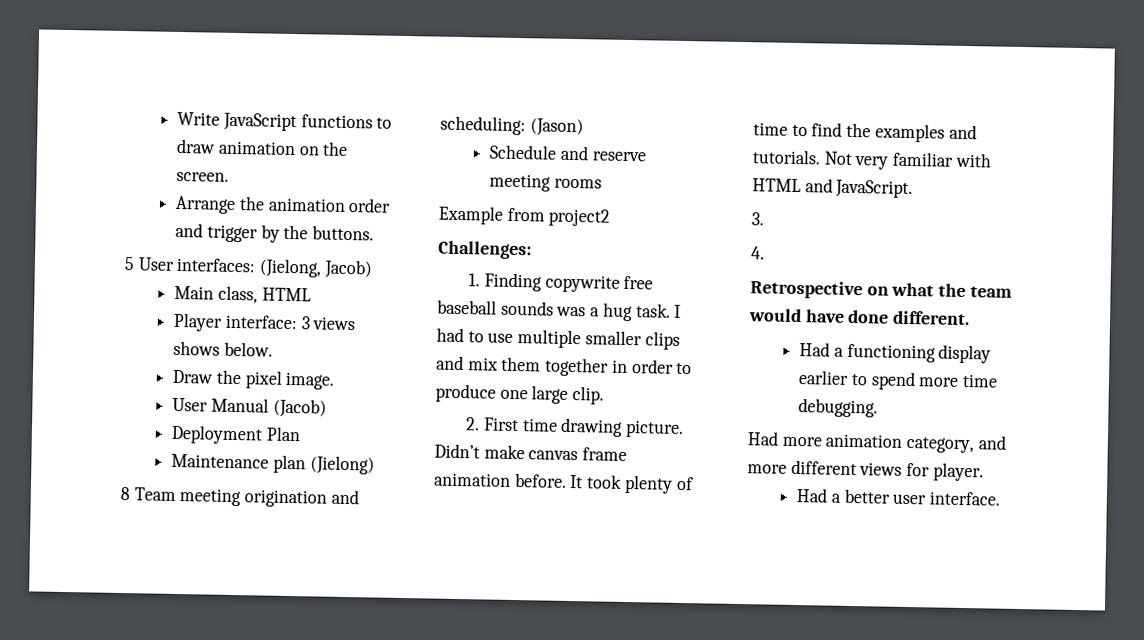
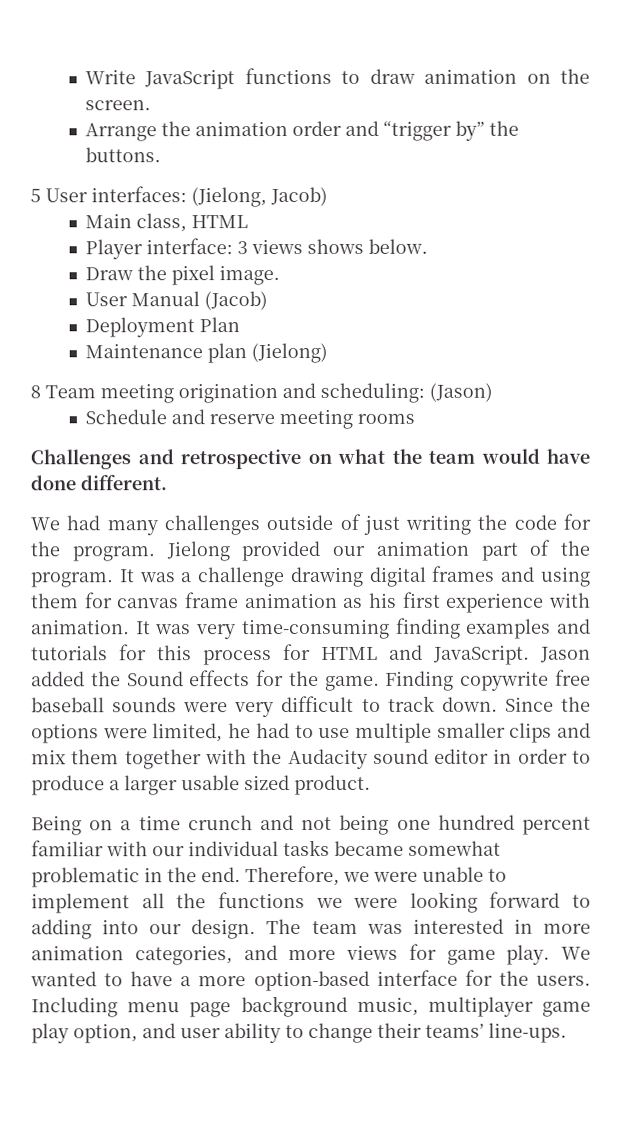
- Arrange the animation order and trigger by the buttons.
+ Arrange the animation order and “trigger by” the buttons.
- Example from project2
- Challenges:
- 1. Finding copywrite free baseball sounds was a hug task. I had to use multiple smaller clips and mix them together in order to produce one large clip.
- 2. First time drawing picture. Didn’t make canvas frame animation before. It took plenty of time to find the examples and tutorials. Not very familiar with HTML and JavaScript.
- 3.
- 4.
- Retrospective on what the team would have done different.
- Had a functioning display earlier to spend more time debugging.
- Had more animation category, and more different views for player.
- Had a better user interface.
+ Challenges and retrospective on what the team would have done different.
+ We had many challenges outside of just writing the code for the program. Jielong provided our animation part of the program. It was a challenge drawing digital frames and using them for canvas frame animation as his first experience with animation. It was very time-consuming finding examples and tutorials for this process for HTML and JavaScript. Jason added the Sound effects for the game. Finding copywrite free baseball sounds were very difficult to track down. Since the options were limited, he had to use multiple smaller clips and mix them together with the Audacity sound editor in order to produce a larger usable sized product.
+ Being on a time crunch and not being one hundred percent familiar with our individual tasks became somewhat problematic in the end. Therefore, we were unable to implement all the functions we were looking forward to adding into our design. The team was interested in more animation categories, and more views for game play. We wanted to have a more option-based interface for the users. Including menu page background music, multiplayer game play option, and user ability to change their teams’ line-ups.

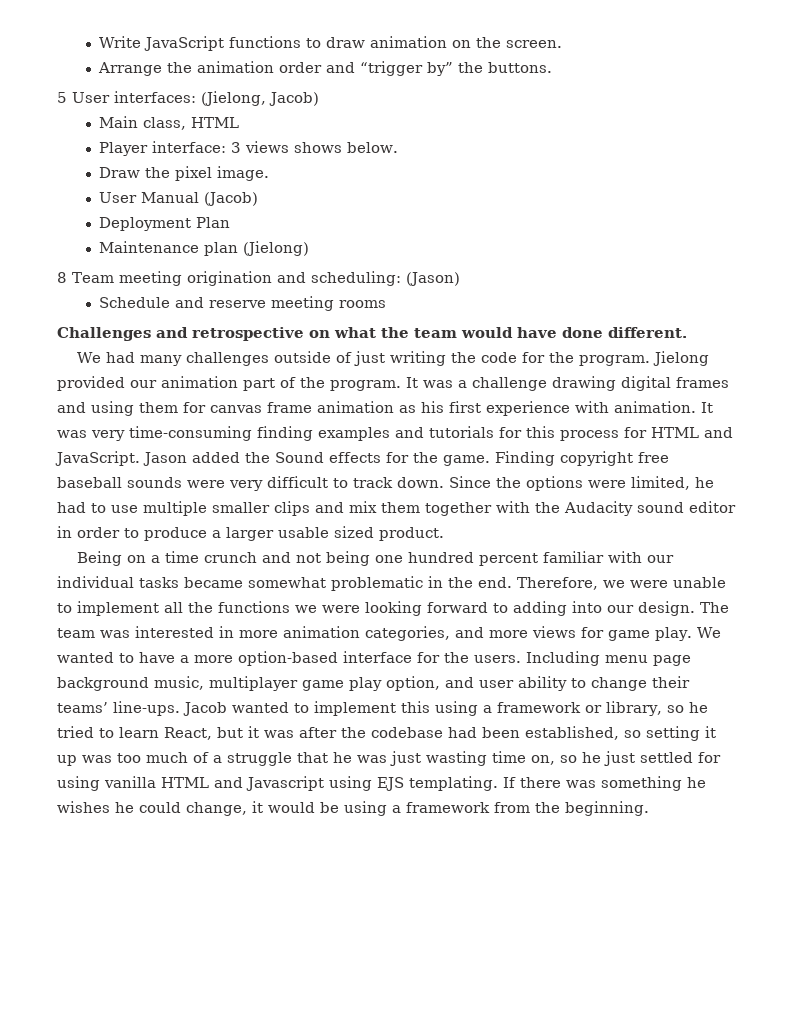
- Finding copywrite free baseball sounds were very difficult to track down.
+ Finding copyright free baseball sounds were very difficult to track down.
+ Jacob wanted to implement this using a framework or library, so he tried to learn React, but it was after the codebase had been established, so setting it up was too much of a struggle that he was just wasting time on, so he just settled for using vanilla HTML and Javascript using EJS templating. If there was something he wishes he could change, it would be using a framework from the beginning.

